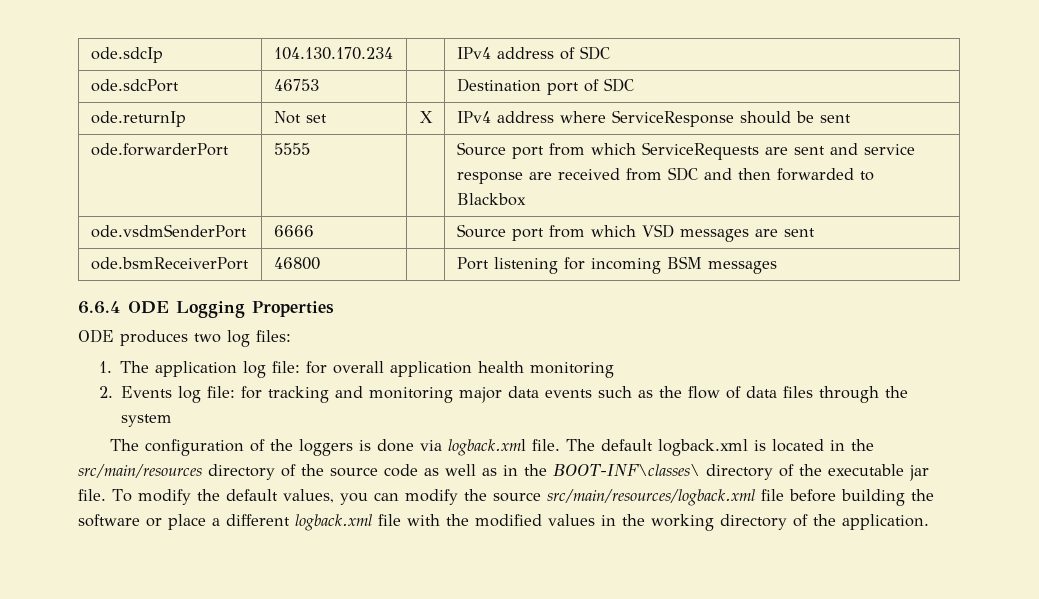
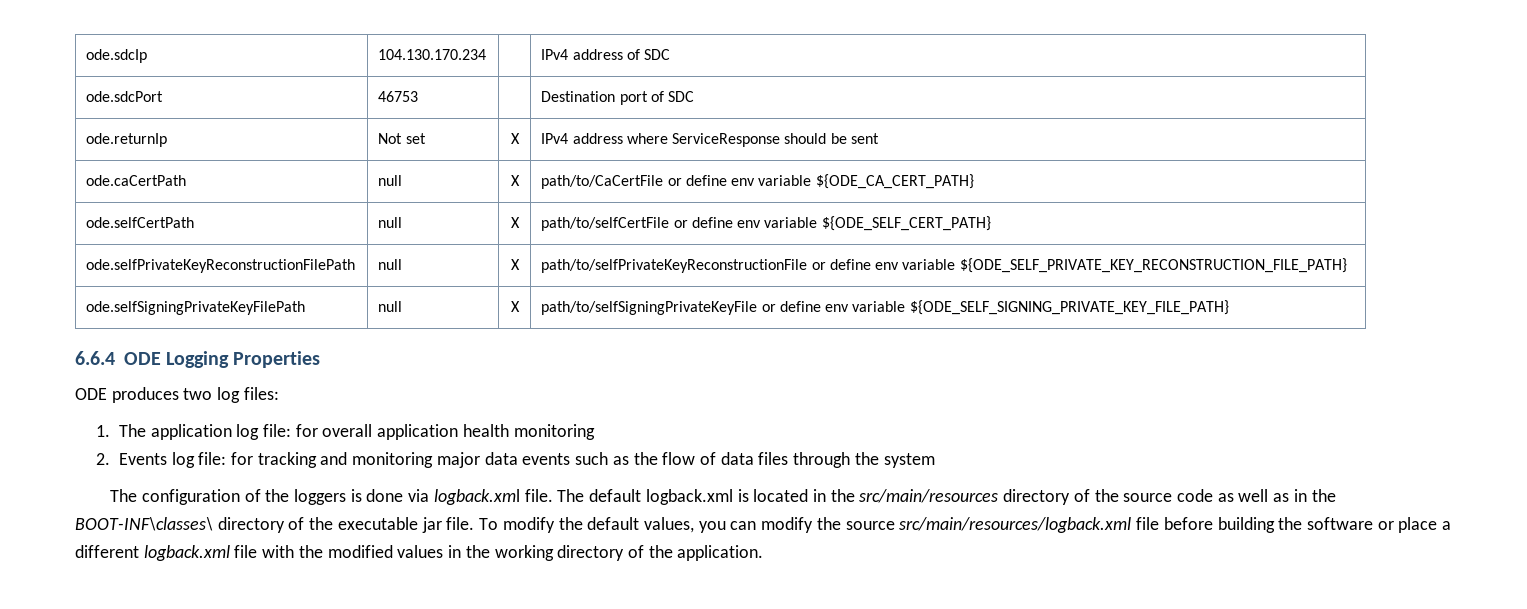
- ode.forwarderPort | 5555 | | Source port from which ServiceRequests are sent and service response are received from SDC and then forwarded to Blackbox
- ode.vsdmSenderPort | 6666 | | Source port from which VSD messages are sent
- ode.bsmReceiverPort | 46800 | | Port listening for incoming BSM messages
+ ode.caCertPath | null | X | path/to/CaCertFile or define env variable ${ODE_CA_CERT_PATH}
+ ode.selfCertPath | null | X | path/to/selfCertFile or define env variable ${ODE_SELF_CERT_PATH}
+ ode.selfPrivateKeyReconstructionFilePath | null | X | path/to/selfPrivateKeyReconstructionFile or define env variable ${ODE_SELF_PRIVATE_KEY_RECONSTRUCTION_FILE_PATH}
+ ode.selfSigningPrivateKeyFilePath | null | X | path/to/selfSigningPrivateKeyFile or define env variable ${ODE_SELF_SIGNING_PRIVATE_KEY_FILE_PATH}

